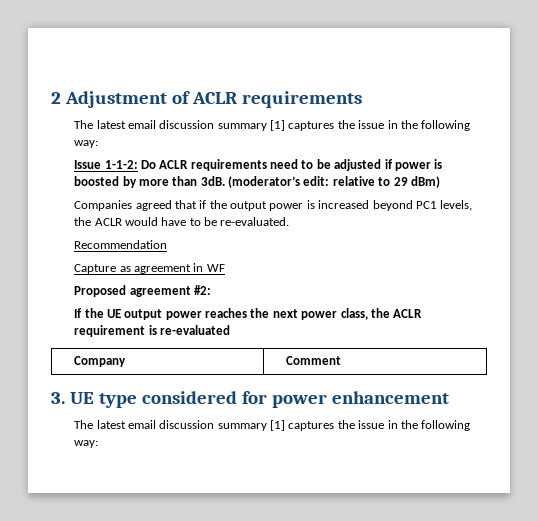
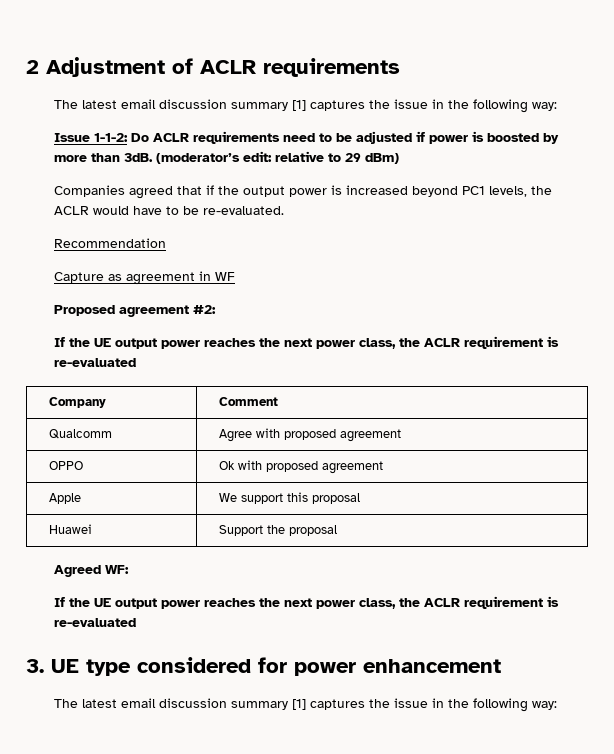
+ Qualcomm | Agree with proposed agreement
+ OPPO | Ok with proposed agreement
+ Apple | We support this proposal
+ Huawei | Support the proposal
+ Agreed WF:
+ If the UE output power reaches the next power class, the ACLR requirement is re-evaluated

